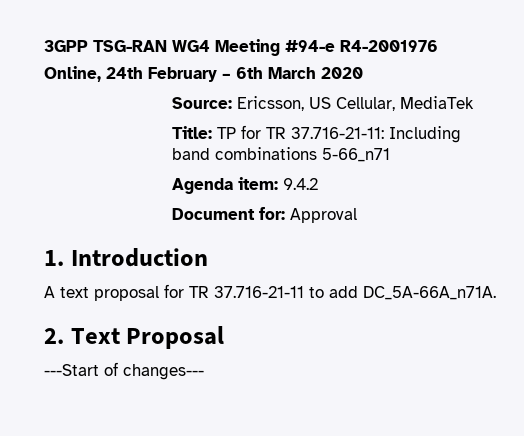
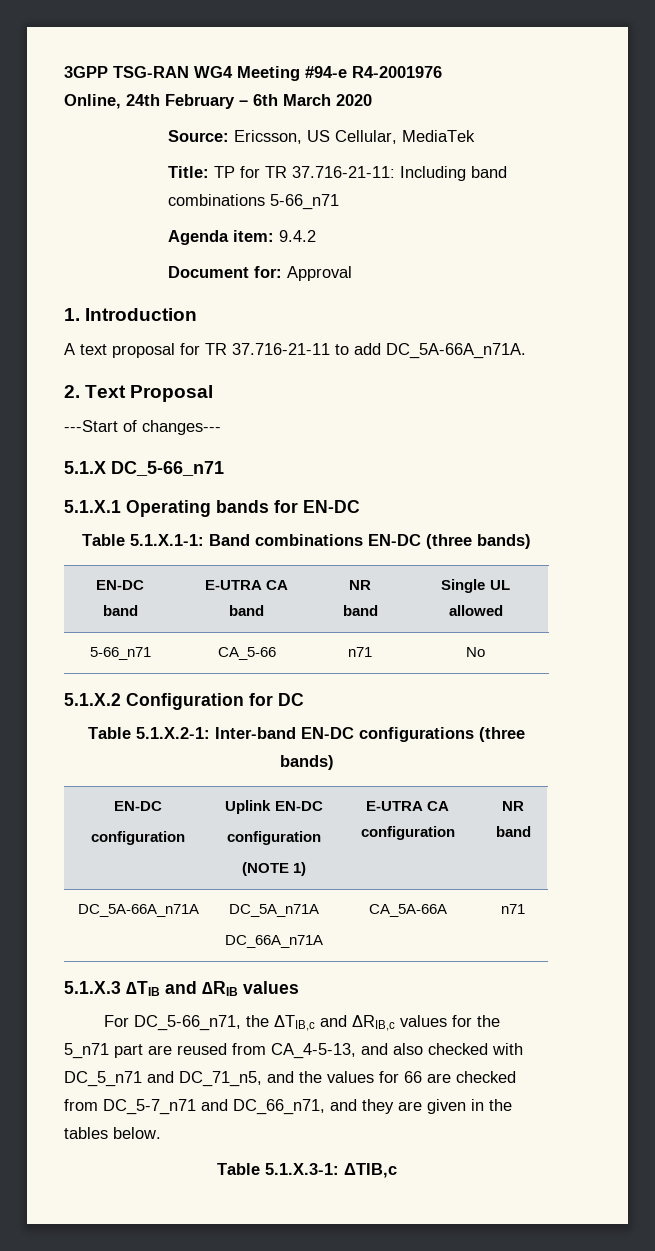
+ 5.1.X DC_5-66_n71
+ 5.1.X.1 Operating bands for EN-DC
+ Table 5.1.X.1-1: Band combinations EN-DC (three bands)
+ EN-DC band | E-UTRA CA band | NR band | Single UL allowed
+ 5-66_n71 | CA_5-66 | n71 | No
+ 5.1.X.2 Configuration for DC
+ Table 5.1.X.2-1: Inter-band EN-DC configurations (three bands)
+ EN-DC
+ configuration | Uplink EN-DC
+ configuration
+ (NOTE 1) | E-UTRA CA configuration | NR band
+ DC_5A-66A_n71A | DC_5A_n71A
+ DC_66A_n71A | CA_5A-66A | n71
+ 5.1.X.3 ∆TIB and ∆RIB values
+ For DC_5-66_n71, the ΔTIB,c and ΔRIB,c values for the 5_n71 part are reused from CA_4-5-13, and also checked with DC_5_n71 and DC_71_n5, and the values for 66 are checked from DC_5-7_n71 and DC_66_n71, and they are given in the tables below.
+ Table 5.1.X.3-1: ΔTIB,c

